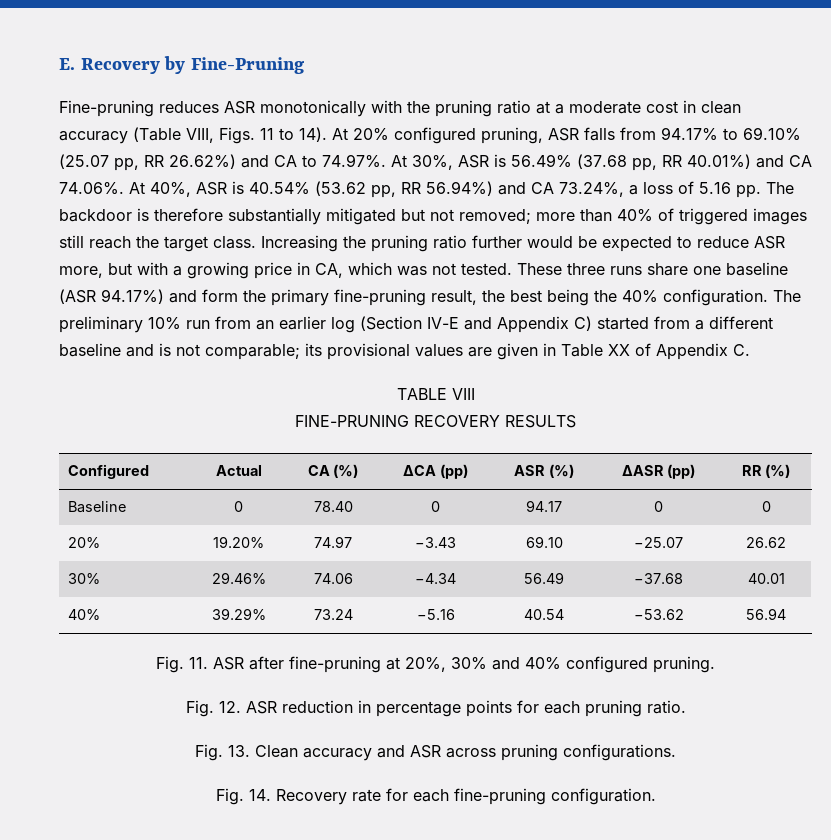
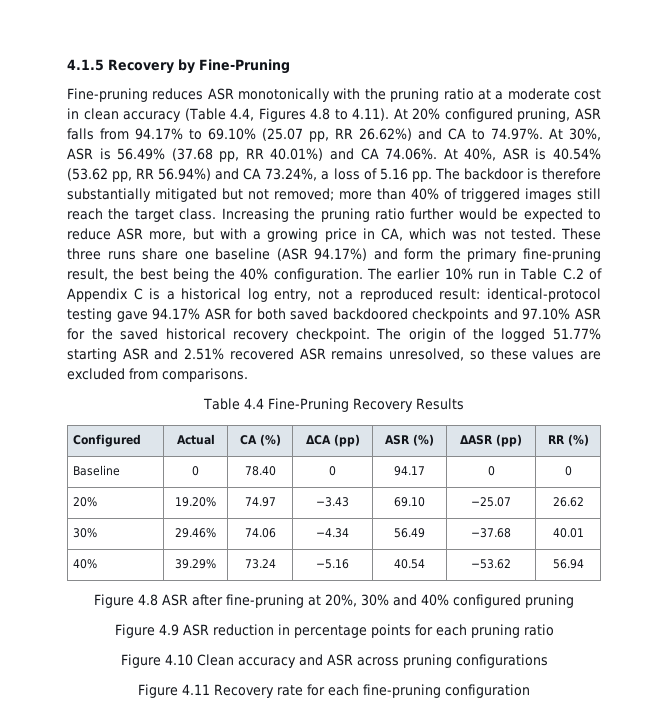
- E. Recovery by Fine-Pruning
+ 4.1.5 Recovery by Fine-Pruning
- Fine-pruning reduces ASR monotonically with the pruning ratio at a moderate cost in clean accuracy (Table VIII, Figs. 11 to 14). At 20% configured pruning, ASR falls from 94.17% to 69.10% (25.07 pp, RR 26.62%) and CA to 74.97%. At 30%, ASR is 56.49% (37.68 pp, RR 40.01%) and CA 74.06%. At 40%, ASR is 40.54% (53.62 pp, RR 56.94%) and CA 73.24%, a loss of 5.16 pp. The backdoor is therefore substantially mitigated but not removed;
+ Fine-pruning reduces ASR monotonically with the pruning ratio at a moderate cost in clean accuracy (Table 4.4, Figures 4.8 to 4.11). At 20% configured pruning, ASR falls from 94.17% to 69.10% (25.07 pp, RR 26.62%) and CA to 74.97%. At 30%, ASR is 56.49% (37.68 pp, RR 40.01%) and CA 74.06%. At 40%, ASR is 40.54% (53.62 pp, RR 56.94%) and CA 73.24%, a loss of 5.16 pp. The backdoor is therefore substantially mitigated but not removed;
- The preliminary 10% run from an earlier log (Section IV-E and Appendix C) started from a different baseline and is not comparable; its provisional values are given in Table XX of Appendix C.
- TABLE VIII
- FINE-PRUNING RECOVERY RESULTS
+ The earlier 10% run in Table C.2 of Appendix C is a historical log entry, not a reproduced result: identical-protocol testing gave 94.17% ASR for both saved backdoored checkpoints and 97.10% ASR for the saved historical recovery checkpoint. The origin of the logged 51.77% starting ASR and 2.51% recovered ASR remains unresolved, so these values are excluded from comparisons.
+ Table 4.4 Fine-Pruning Recovery Results
- Fig. 11. ASR after fine-pruning at 20%, 30% and 40% configured pruning.
- Fig. 12. ASR reduction in percentage points for each pruning ratio.
- Fig. 13. Clean accuracy and ASR across pruning configurations.
- Fig. 14. Recovery rate for each fine-pruning configuration.
+ Figure 4.8 ASR after fine-pruning at 20%, 30% and 40% configured pruning
+ Figure 4.9 ASR reduction in percentage points for each pruning ratio
+ Figure 4.10 Clean accuracy and ASR across pruning configurations
+ Figure 4.11 Recovery rate for each fine-pruning configuration

